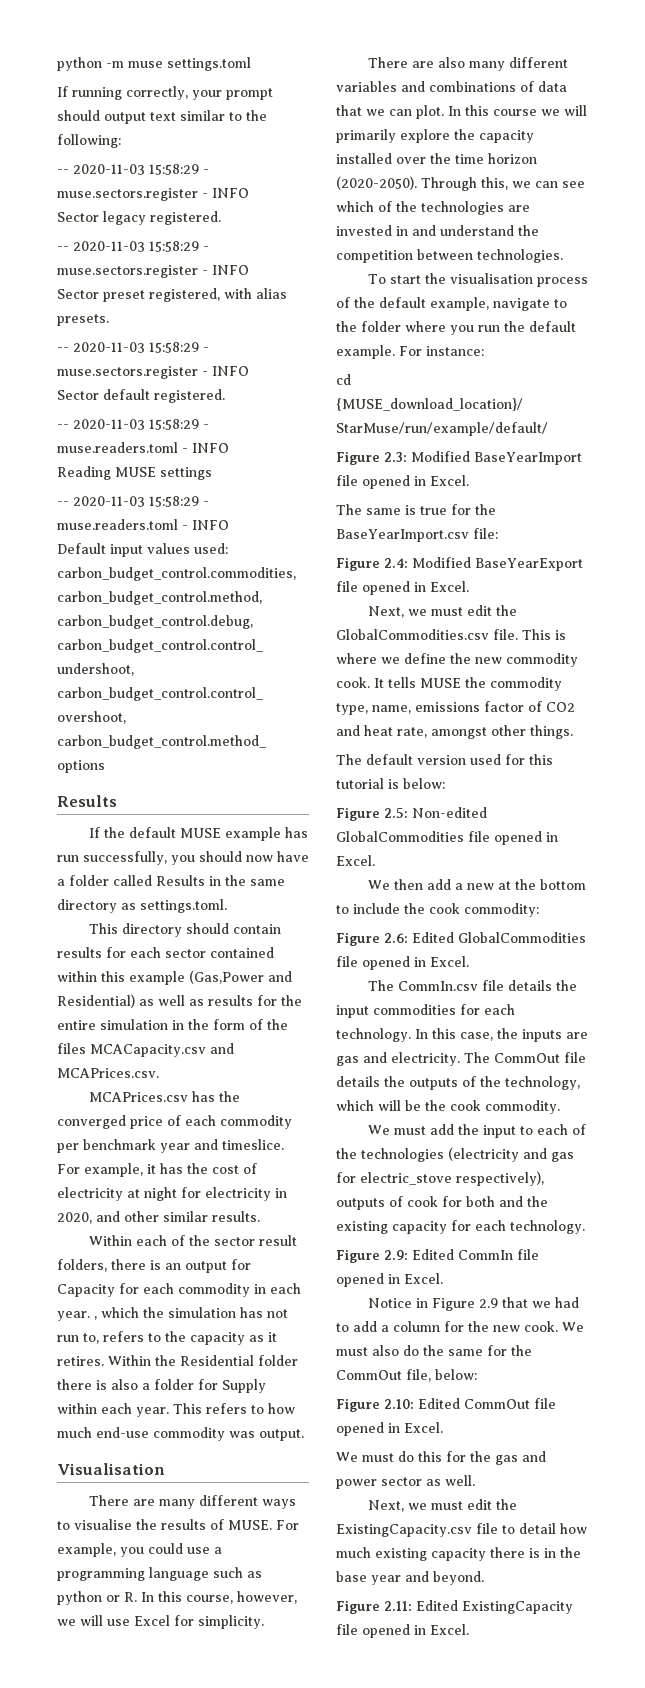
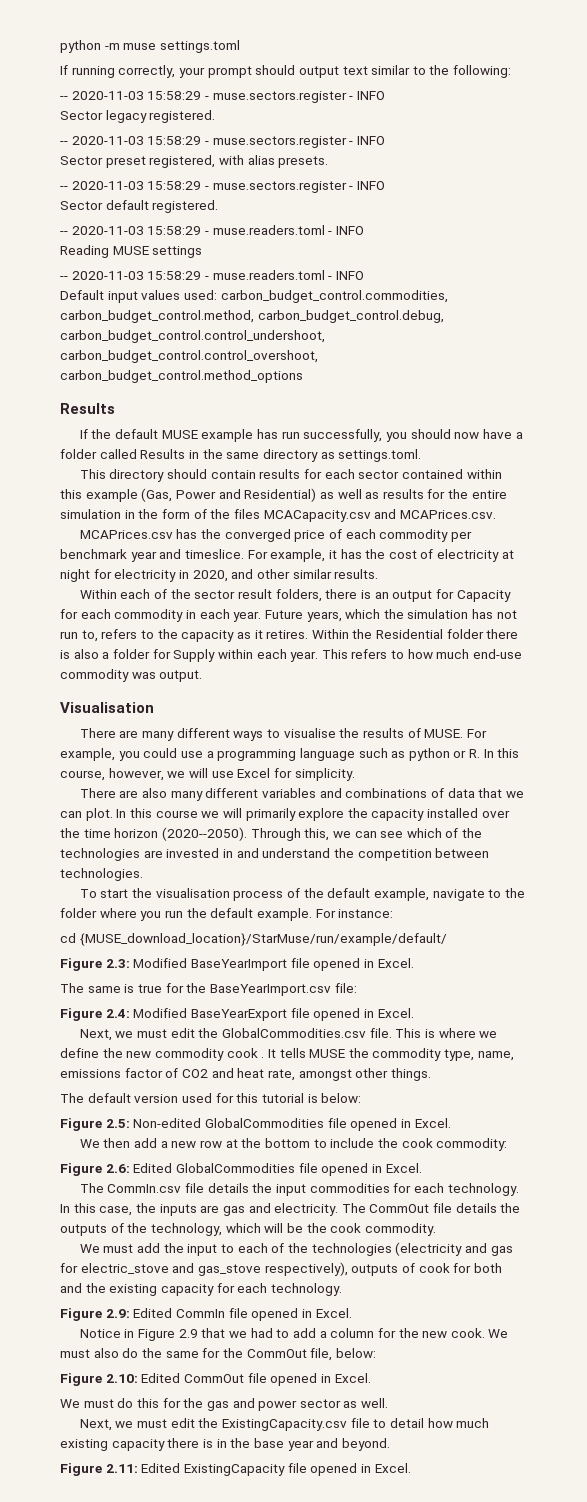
- This directory should contain results for each sector contained within this example (Gas,Power and Residential) as well as results for the entire simulation in the form of the files MCACapacity.csv and MCAPrices.csv.
+ This directory should contain results for each sector contained within this example (Gas, Power and Residential) as well as results for the entire simulation in the form of the files MCACapacity.csv and MCAPrices.csv.
- Within each of the sector result folders, there is an output for Capacity for each commodity in each year. , which the simulation has not run to, refers to the capacity as it retires.
+ Within each of the sector result folders, there is an output for Capacity for each commodity in each year. Future years, which the simulation has not run to, refers to the capacity as it retires.
- In this course we will primarily explore the capacity installed over the time horizon (2020-2050).
+ In this course we will primarily explore the capacity installed over the time horizon (2020--2050).
- This is where we define the new commodity cook.
+ This is where we define the new commodity cook .
- We then add a new at the bottom to include the cook commodity:
+ We then add a new row at the bottom to include the cook commodity:
- We must add the input to each of the technologies (electricity and gas for electric_stove respectively), outputs of cook for both and the existing capacity for each technology.
+ We must add the input to each of the technologies (electricity and gas for electric_stove and gas_stove respectively), outputs of cook for both and the existing capacity for each technology.

